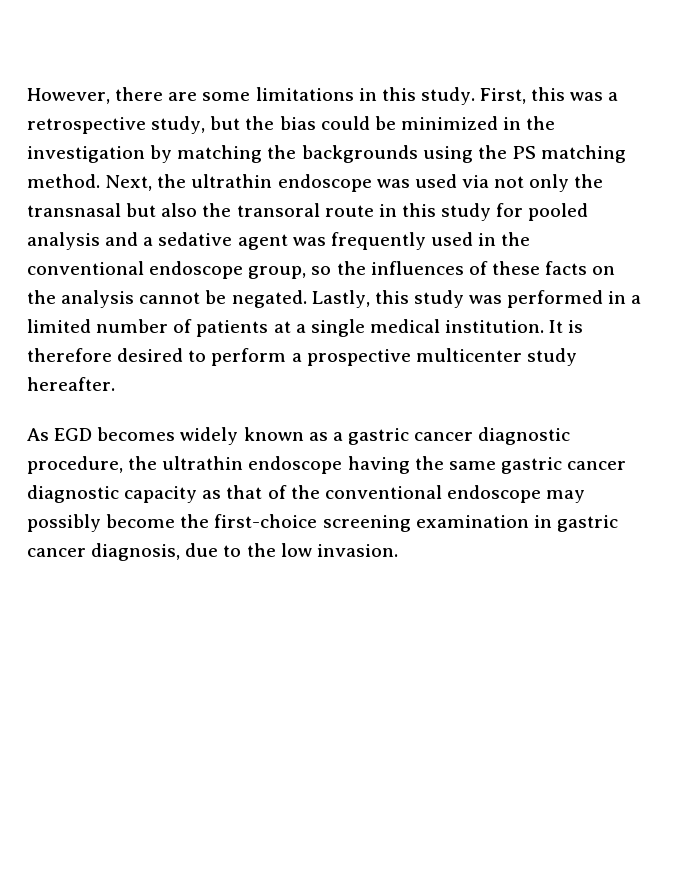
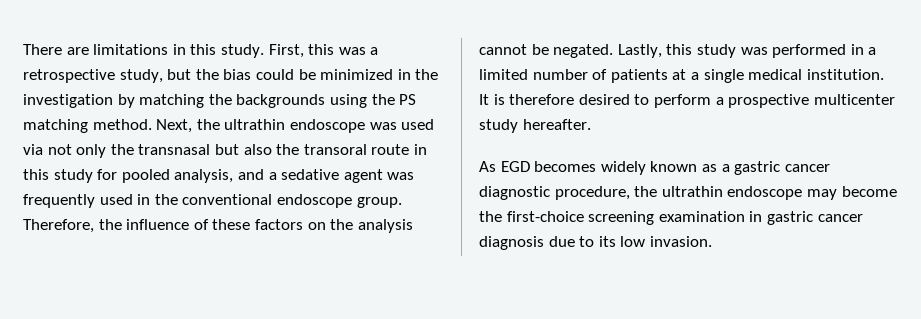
- However, there are some limitations in this study.
+ There are limitations in this study.
- Next, the ultrathin endoscope was used via not only the transnasal but also the transoral route in this study for pooled analysis and a sedative agent was frequently used in the conventional endoscope group, so the influences of these facts on the analysis cannot be negated.
+ Next, the ultrathin endoscope was used via not only the transnasal but also the transoral route in this study for pooled analysis, and a sedative agent was frequently used in the conventional endoscope group. Therefore, the influence of these factors on the analysis cannot be negated.
- As EGD becomes widely known as a gastric cancer diagnostic procedure, the ultrathin endoscope having the same gastric cancer diagnostic capacity as that of the conventional endoscope may possibly become the first-choice screening examination in gastric cancer diagnosis, due to the low invasion.
+ As EGD becomes widely known as a gastric cancer diagnostic procedure, the ultrathin endoscope may become the first-choice screening examination in gastric cancer diagnosis due to its low invasion.

